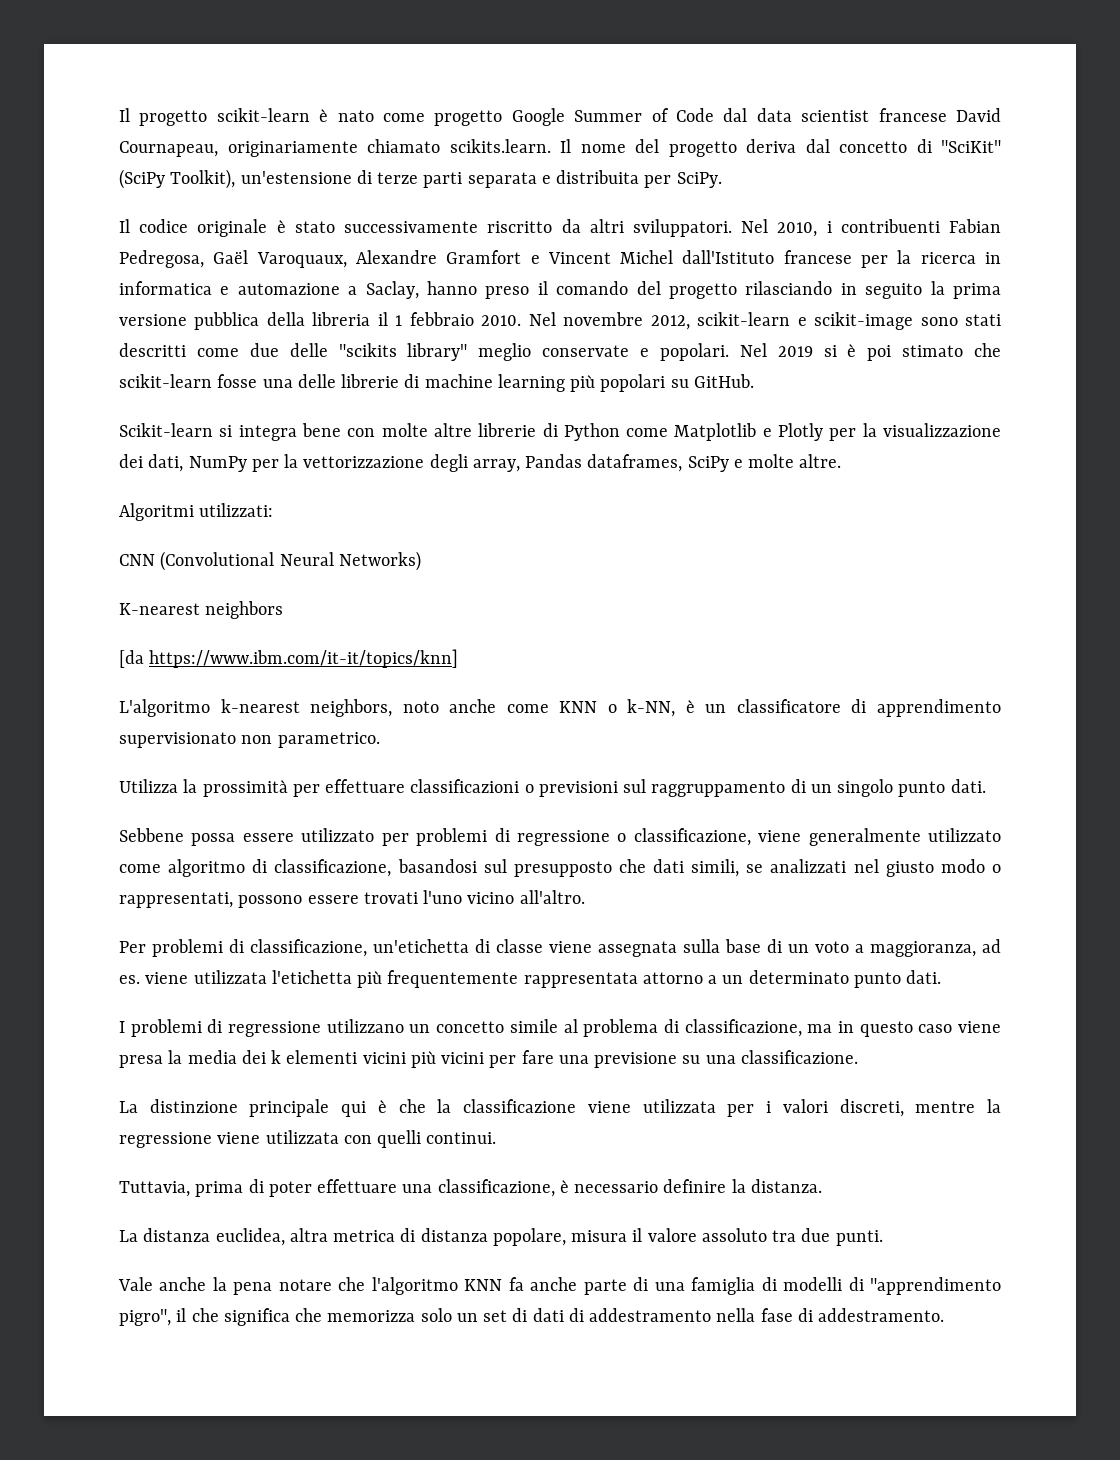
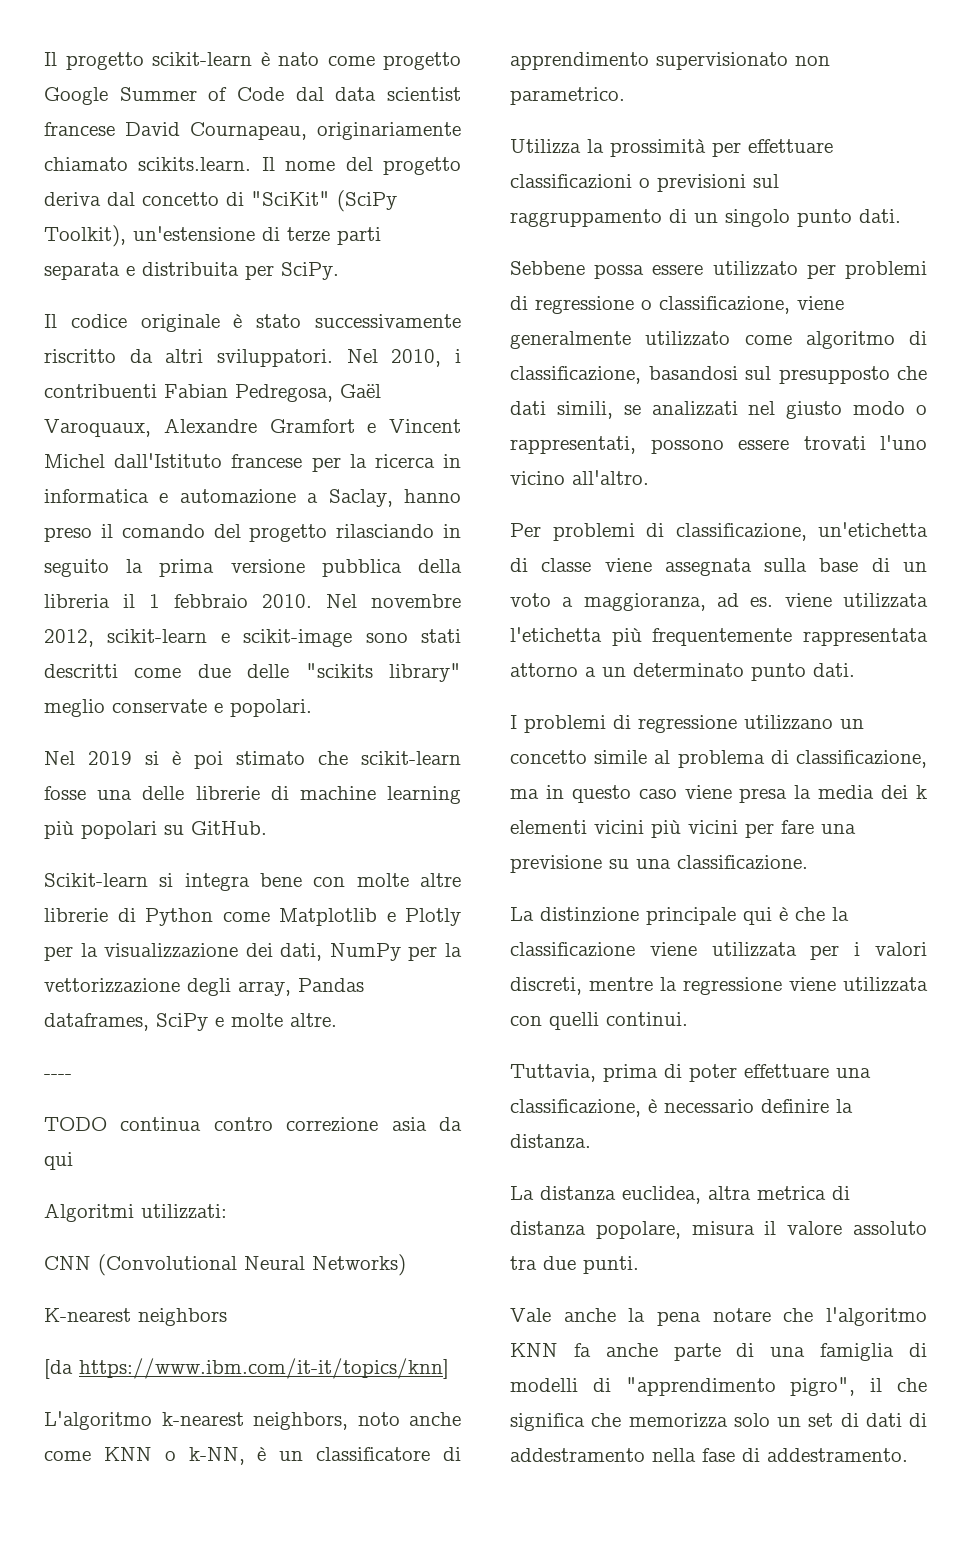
- Nel novembre 2012, scikit-learn e scikit-image sono stati descritti come due delle "scikits library" meglio conservate e popolari. Nel 2019 si è poi stimato che scikit-learn fosse una delle librerie di machine learning più popolari su GitHub.
+ Nel novembre 2012, scikit-learn e scikit-image sono stati descritti come due delle "scikits library" meglio conservate e popolari.
+ Nel 2019 si è poi stimato che scikit-learn fosse una delle librerie di machine learning più popolari su GitHub.
+ ----
+ TODO continua contro correzione asia da qui

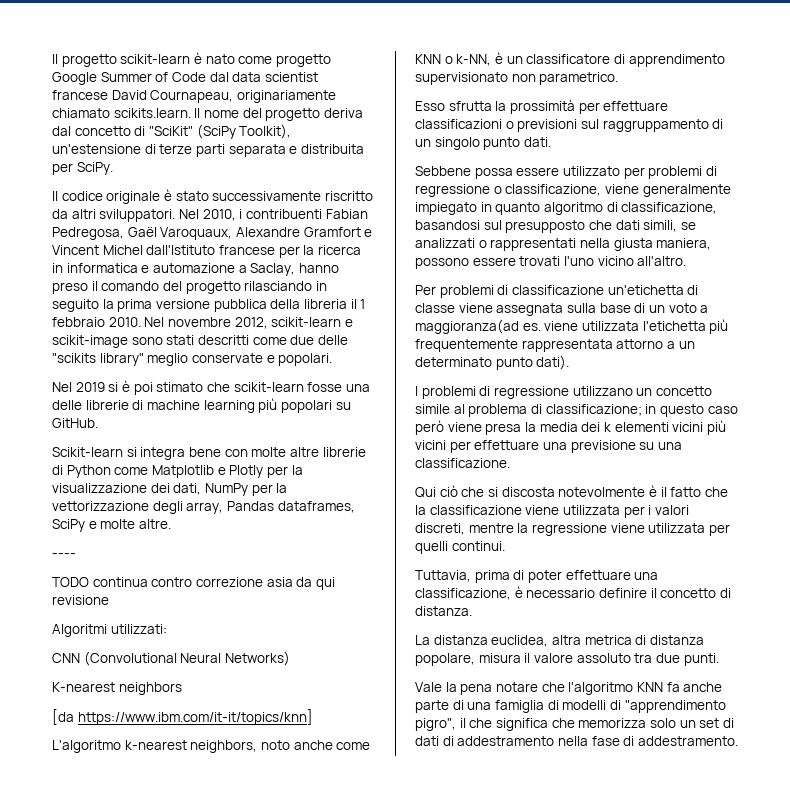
- TODO continua contro correzione asia da qui
+ TODO continua contro correzione asia da qui revisione
- Utilizza la prossimità per effettuare classificazioni o previsioni sul raggruppamento di un singolo punto dati.
+ Esso sfrutta la prossimità per effettuare classificazioni o previsioni sul raggruppamento di un singolo punto dati.
- Sebbene possa essere utilizzato per problemi di regressione o classificazione, viene generalmente utilizzato come algoritmo di classificazione, basandosi sul presupposto che dati simili, se analizzati nel giusto modo o rappresentati, possono essere trovati l'uno vicino all'altro.
+ Sebbene possa essere utilizzato per problemi di regressione o classificazione, viene generalmente impiegato in quanto algoritmo di classificazione, basandosi sul presupposto che dati simili, se analizzati o rappresentati nella giusta maniera, possono essere trovati l'uno vicino all'altro.
- Per problemi di classificazione, un'etichetta di classe viene assegnata sulla base di un voto a maggioranza, ad es. viene utilizzata l'etichetta più frequentemente rappresentata attorno a un determinato punto dati.
+ Per problemi di classificazione un'etichetta di classe viene assegnata sulla base di un voto a maggioranza(ad es. viene utilizzata l'etichetta più frequentemente rappresentata attorno a un determinato punto dati).
- I problemi di regressione utilizzano un concetto simile al problema di classificazione, ma in questo caso viene presa la media dei k elementi vicini più vicini per fare una previsione su una classificazione.
+ I problemi di regressione utilizzano un concetto simile al problema di classificazione; in questo caso però viene presa la media dei k elementi vicini più vicini per effettuare una previsione su una classificazione.
- La distinzione principale qui è che la classificazione viene utilizzata per i valori discreti, mentre la regressione viene utilizzata con quelli continui.
+ Qui ciò che si discosta notevolmente è il fatto che la classificazione viene utilizzata per i valori discreti, mentre la regressione viene utilizzata per quelli continui.
- Tuttavia, prima di poter effettuare una classificazione, è necessario definire la distanza.
+ Tuttavia, prima di poter effettuare una classificazione, è necessario definire il concetto di distanza.
- Vale anche la pena notare che l'algoritmo KNN fa anche parte di una famiglia di modelli di "apprendimento pigro", il che significa che memorizza solo un set di dati di addestramento nella fase di addestramento.
+ Vale la pena notare che l'algoritmo KNN fa anche parte di una famiglia di modelli di "apprendimento pigro", il che significa che memorizza solo un set di dati di addestramento nella fase di addestramento.

